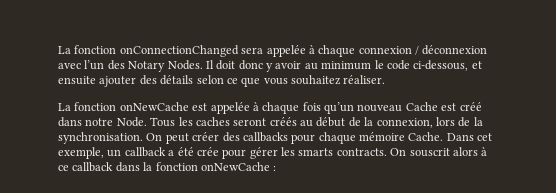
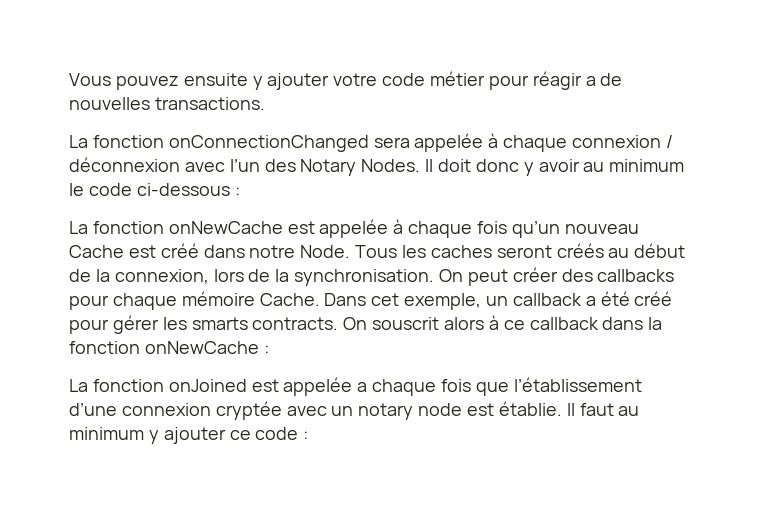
+ Vous pouvez ensuite y ajouter votre code métier pour réagir a de nouvelles transactions.
- Il doit donc y avoir au minimum le code ci-dessous, et ensuite ajouter des détails selon ce que vous souhaitez réaliser.
+ Il doit donc y avoir au minimum le code ci-dessous :
- Dans cet exemple, un callback a été crée pour gérer les smarts contracts.
+ Dans cet exemple, un callback a été créé pour gérer les smarts contracts.
+ La fonction onJoined est appelée a chaque fois que l’établissement d’une connexion cryptée avec un notary node est établie. Il faut au minimum y ajouter ce code :

